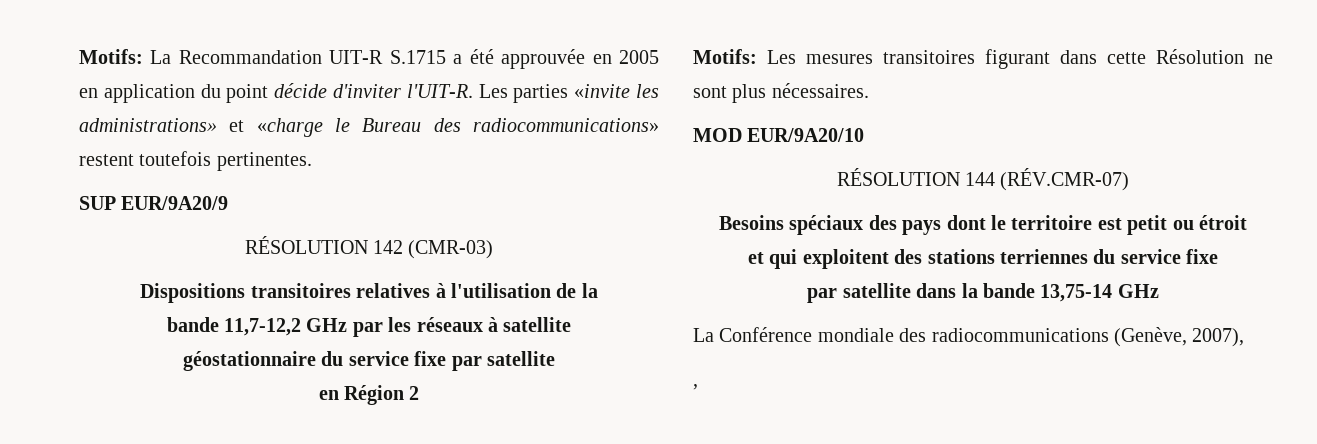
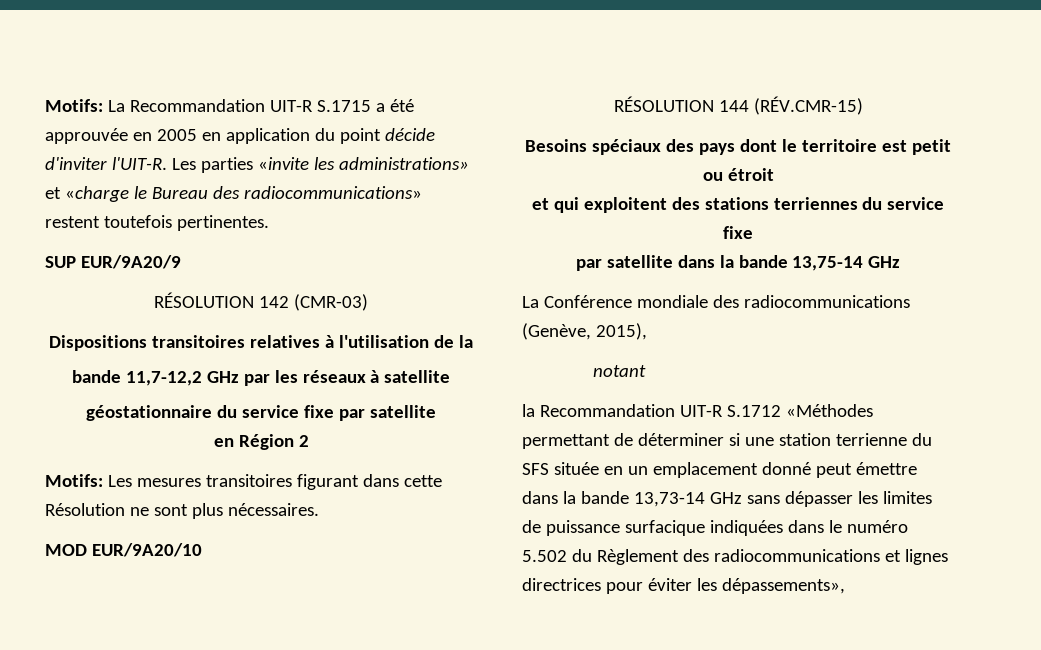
- RÉSOLUTION 144 (RÉV.CMR-07)
+ RÉSOLUTION 144 (RÉV.CMR-15)
- La Conférence mondiale des radiocommunications (Genève, 2007),
- ,
+ La Conférence mondiale des radiocommunications (Genève, 2015),
+ notant
+ la Recommandation UIT-R S.1712 «Méthodes permettant de déterminer si une station terrienne du SFS située en un emplacement donné peut émettre dans la bande 13,73-14 GHz sans dépasser les limites de puissance surfacique indiquées dans le numéro 5.502 du Règlement des radiocommunications et lignes directrices pour éviter les dépassements»,

